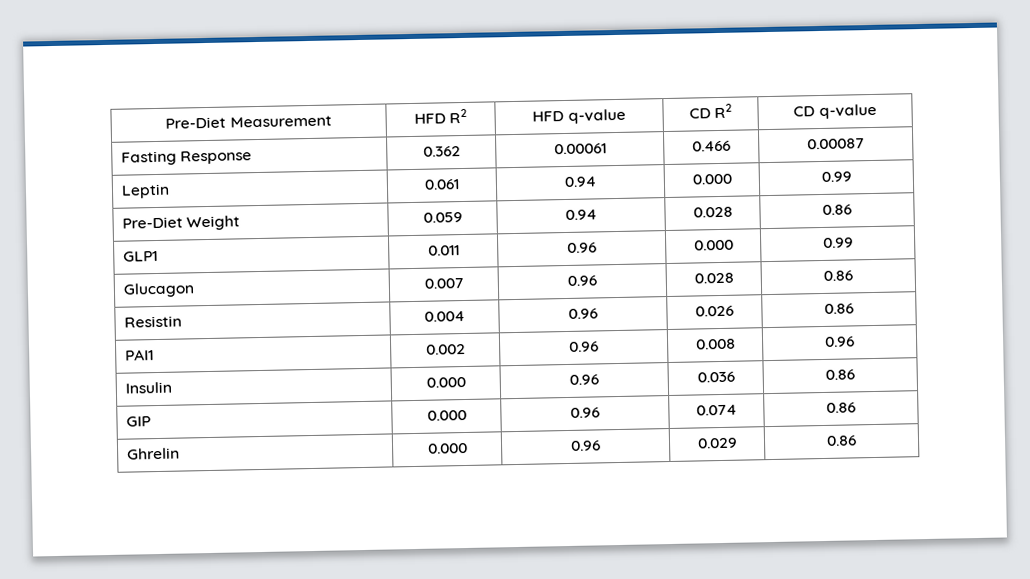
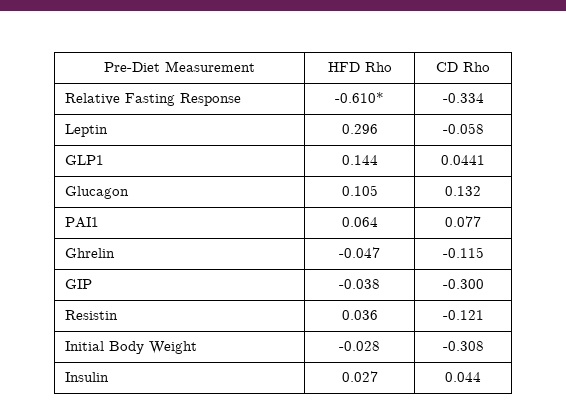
- Pre-Diet Measurement | HFD R2 | HFD q-value | CD R2 | CD q-value
- Fasting Response | 0.362 | 0.00061 | 0.466 | 0.00087
- Leptin | 0.061 | 0.94 | 0.000 | 0.99
- Pre-Diet Weight | 0.059 | 0.94 | 0.028 | 0.86
- GLP1 | 0.011 | 0.96 | 0.000 | 0.99
- Glucagon | 0.007 | 0.96 | 0.028 | 0.86
- Resistin | 0.004 | 0.96 | 0.026 | 0.86
- PAI1 | 0.002 | 0.96 | 0.008 | 0.96
- Insulin | 0.000 | 0.96 | 0.036 | 0.86
- GIP | 0.000 | 0.96 | 0.074 | 0.86
- Ghrelin | 0.000 | 0.96 | 0.029 | 0.86
+ Pre-Diet Measurement | HFD Rho | CD Rho
+ Relative Fasting Response | -0.610* | -0.334
+ Leptin | 0.296 | -0.058
+ GLP1 | 0.144 | 0.0441
+ Glucagon | 0.105 | 0.132
+ PAI1 | 0.064 | 0.077
+ Ghrelin | -0.047 | -0.115
+ GIP | -0.038 | -0.300
+ Resistin | 0.036 | -0.121
+ Initial Body Weight | -0.028 | -0.308
+ Insulin | 0.027 | 0.044

